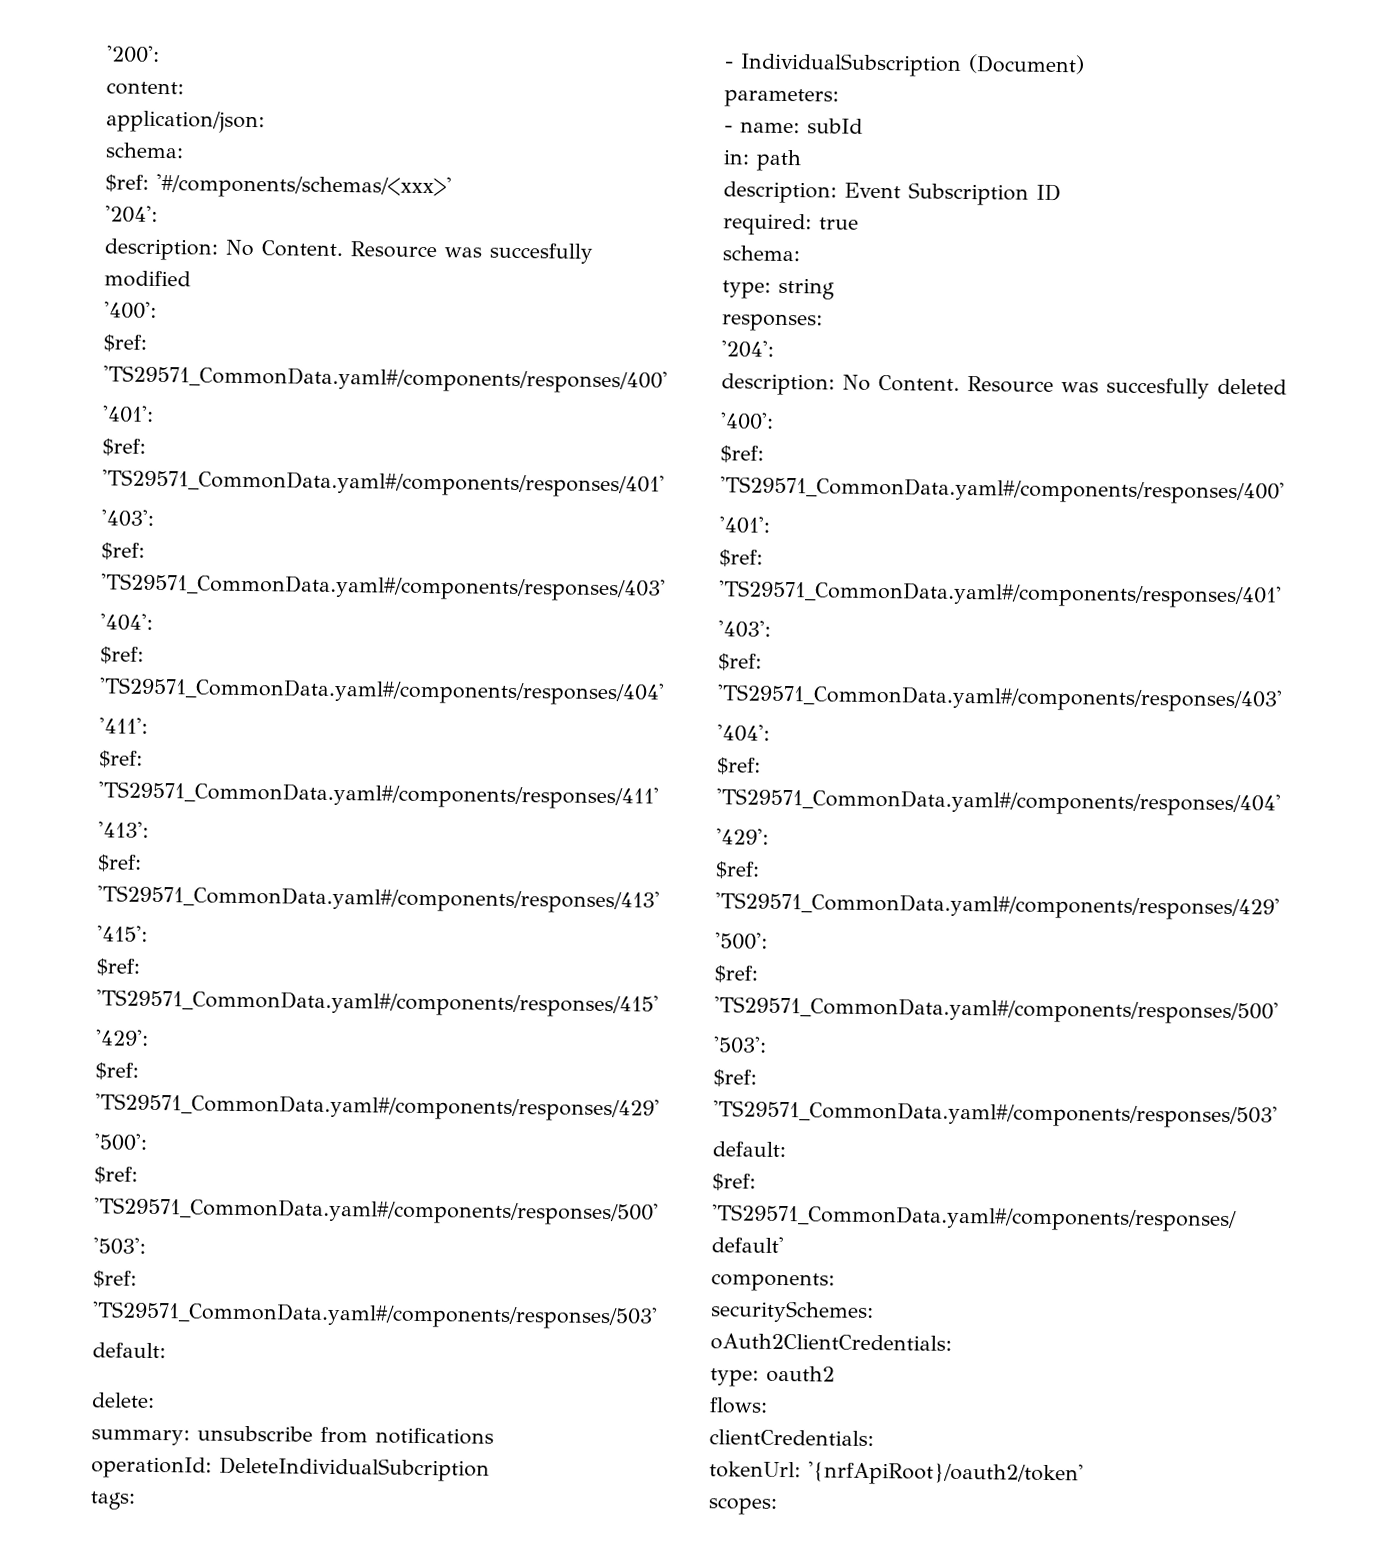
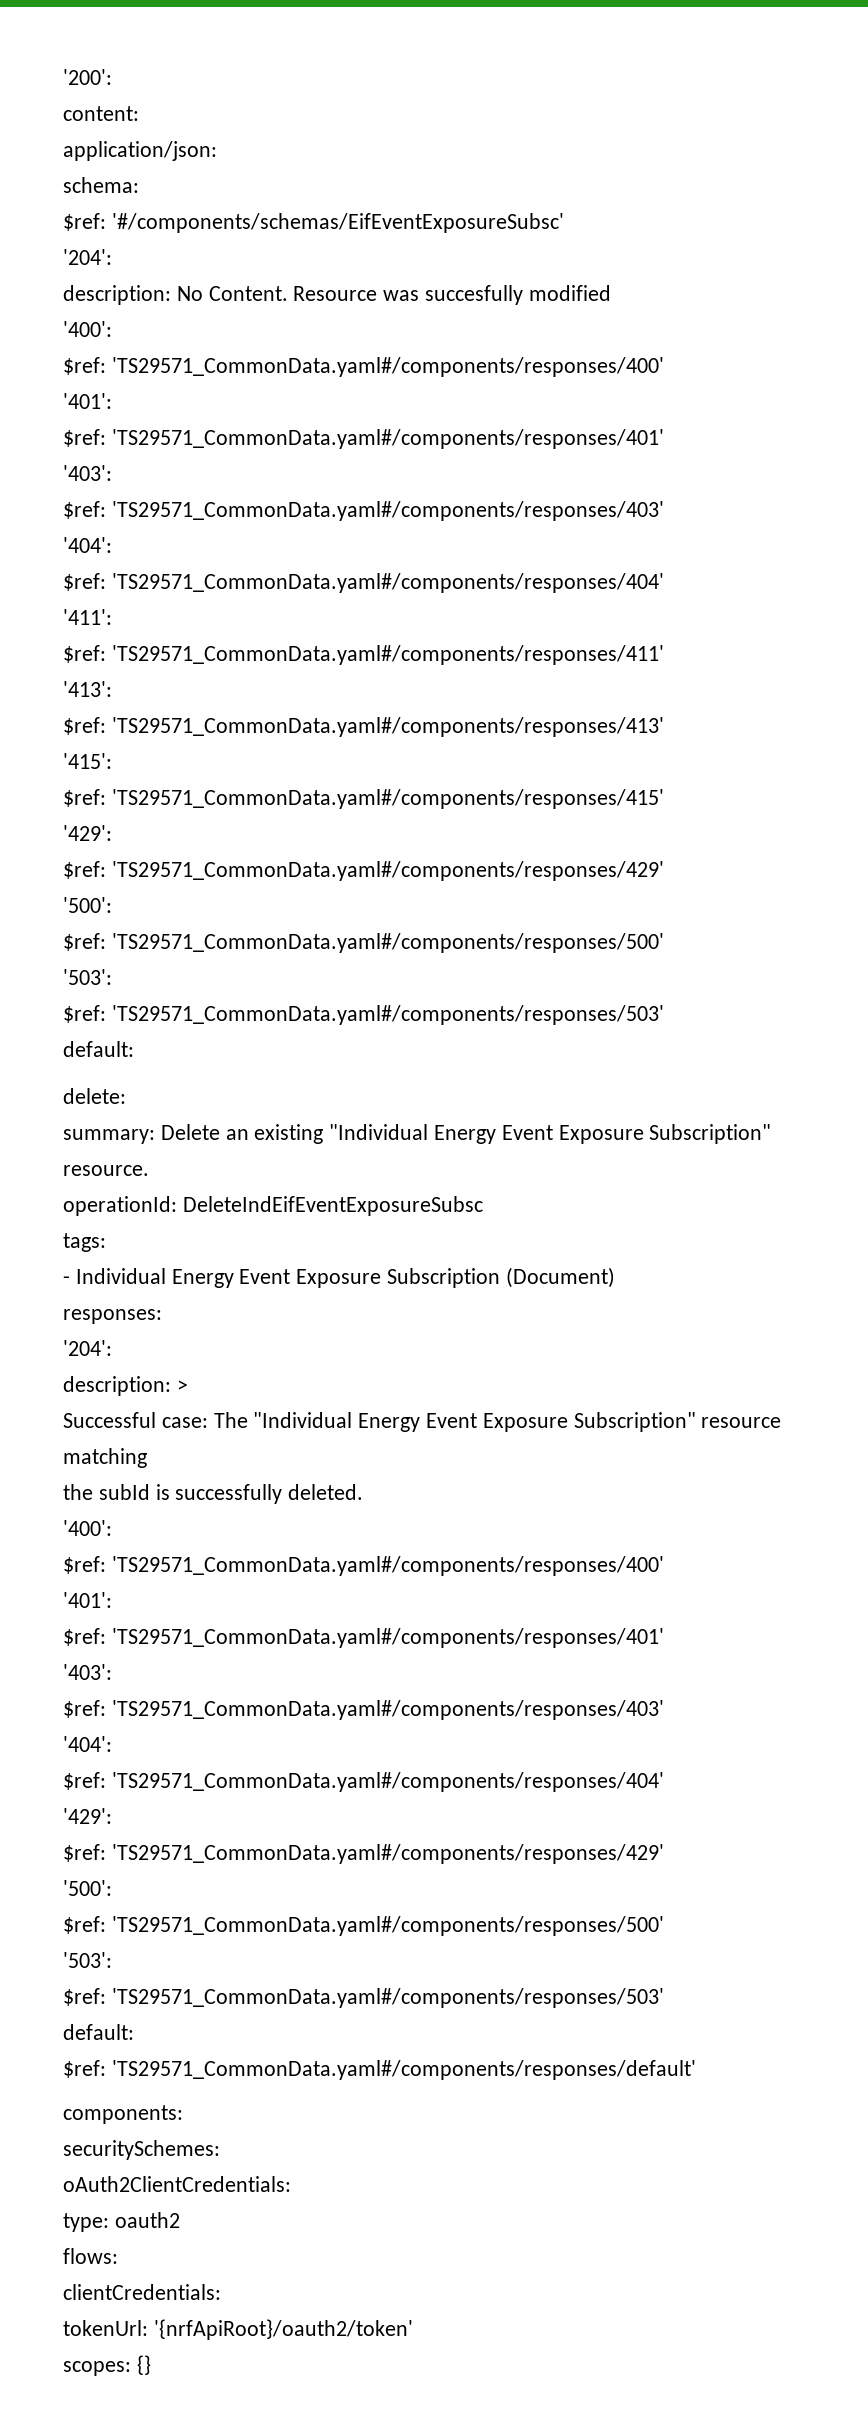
- $ref: '#/components/schemas/<xxx>'
+ $ref: '#/components/schemas/EifEventExposureSubsc'
- summary: unsubscribe from notifications
+ summary: Delete an existing "Individual Energy Event Exposure Subscription" resource.
- operationId: DeleteIndividualSubcription
+ operationId: DeleteIndEifEventExposureSubsc
- - IndividualSubscription (Document)
- parameters:
- - name: subId
- in: path
- description: Event Subscription ID
- required: true
- schema:
- type: string
+ - Individual Energy Event Exposure Subscription (Document)
  responses:
  '204':
- description: No Content. Resource was succesfully deleted
+ description: >
+ Successful case: The "Individual Energy Event Exposure Subscription" resource matching
+ the subId is successfully deleted.
- scopes:
+ scopes: {}

